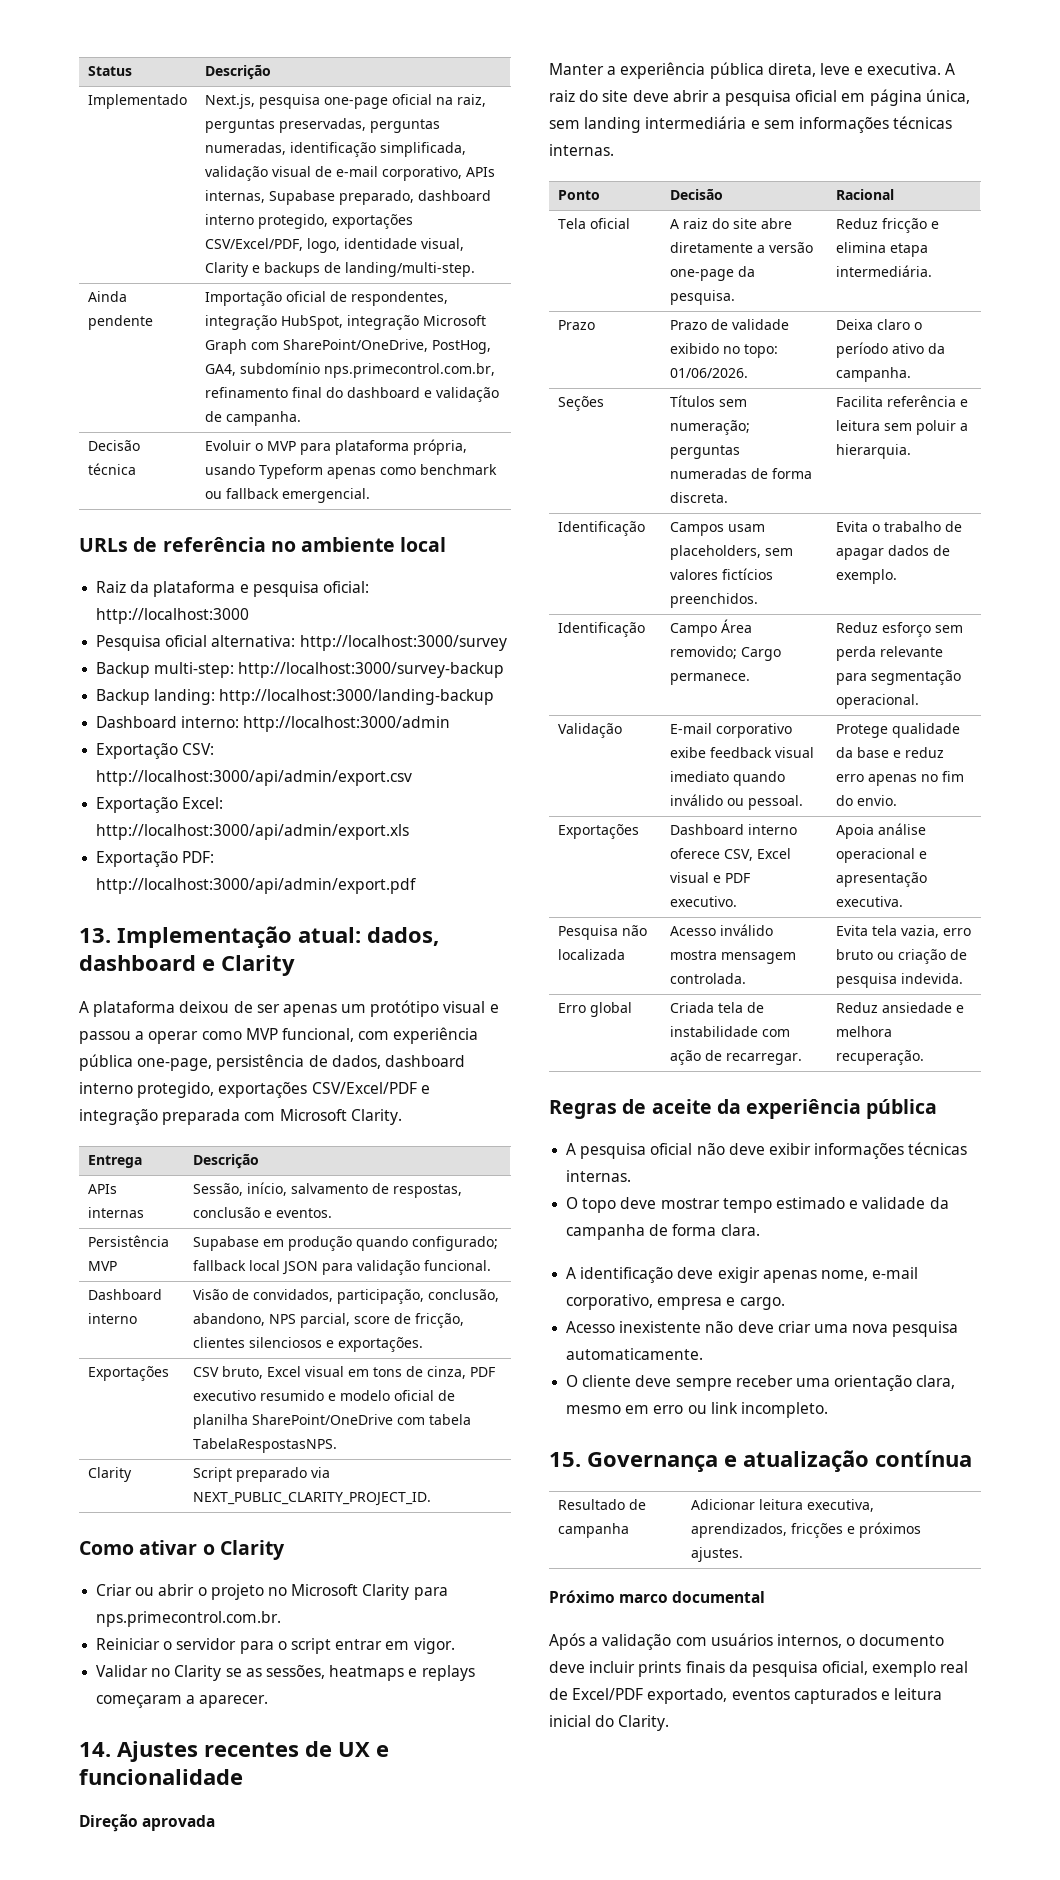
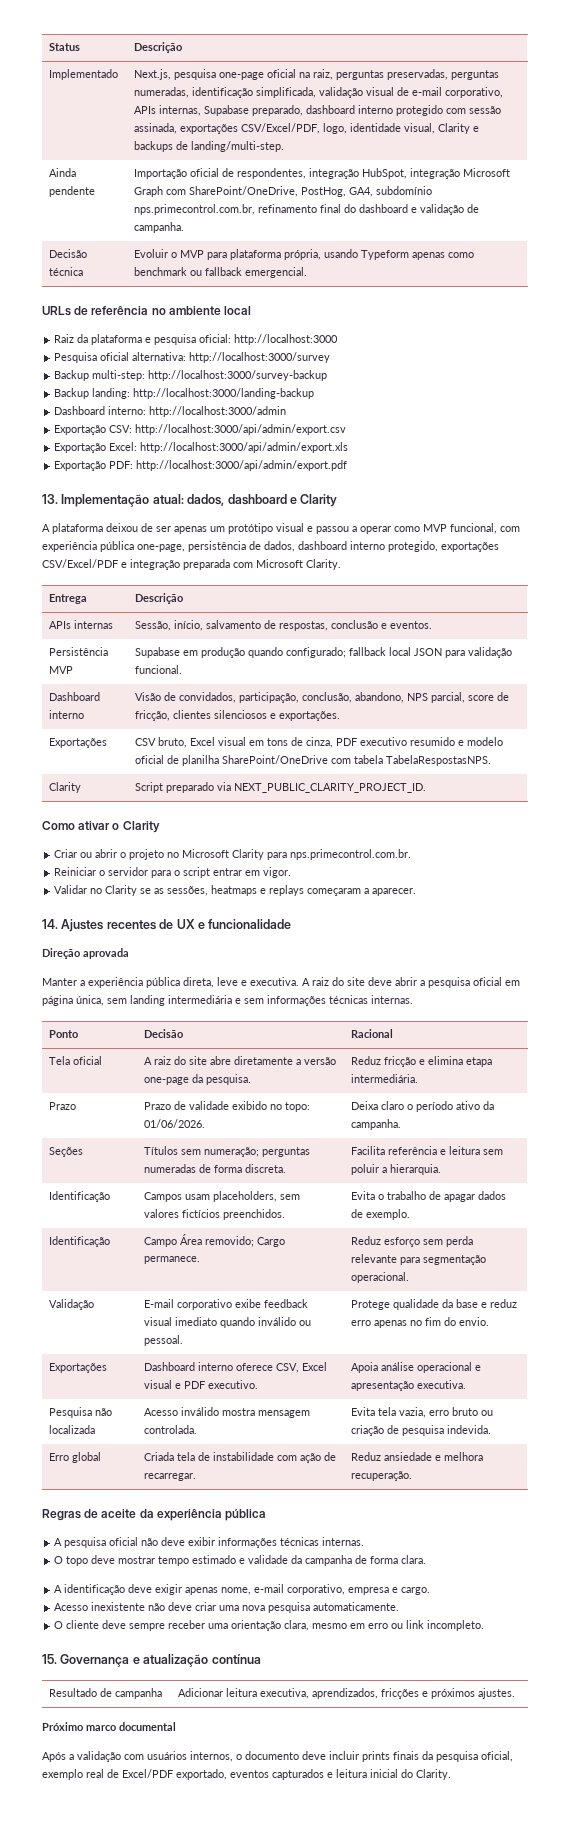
- Implementado | Next.js, pesquisa one-page oficial na raiz, perguntas preservadas, perguntas numeradas, identificação simplificada, validação visual de e-mail corporativo, APIs internas, Supabase preparado, dashboard interno protegido, exportações CSV/Excel/PDF, logo, identidade visual, Clarity e backups de landing/multi-step.
+ Implementado | Next.js, pesquisa one-page oficial na raiz, perguntas preservadas, perguntas numeradas, identificação simplificada, validação visual de e-mail corporativo, APIs internas, Supabase preparado, dashboard interno protegido com sessão assinada, exportações CSV/Excel/PDF, logo, identidade visual, Clarity e backups de landing/multi-step.

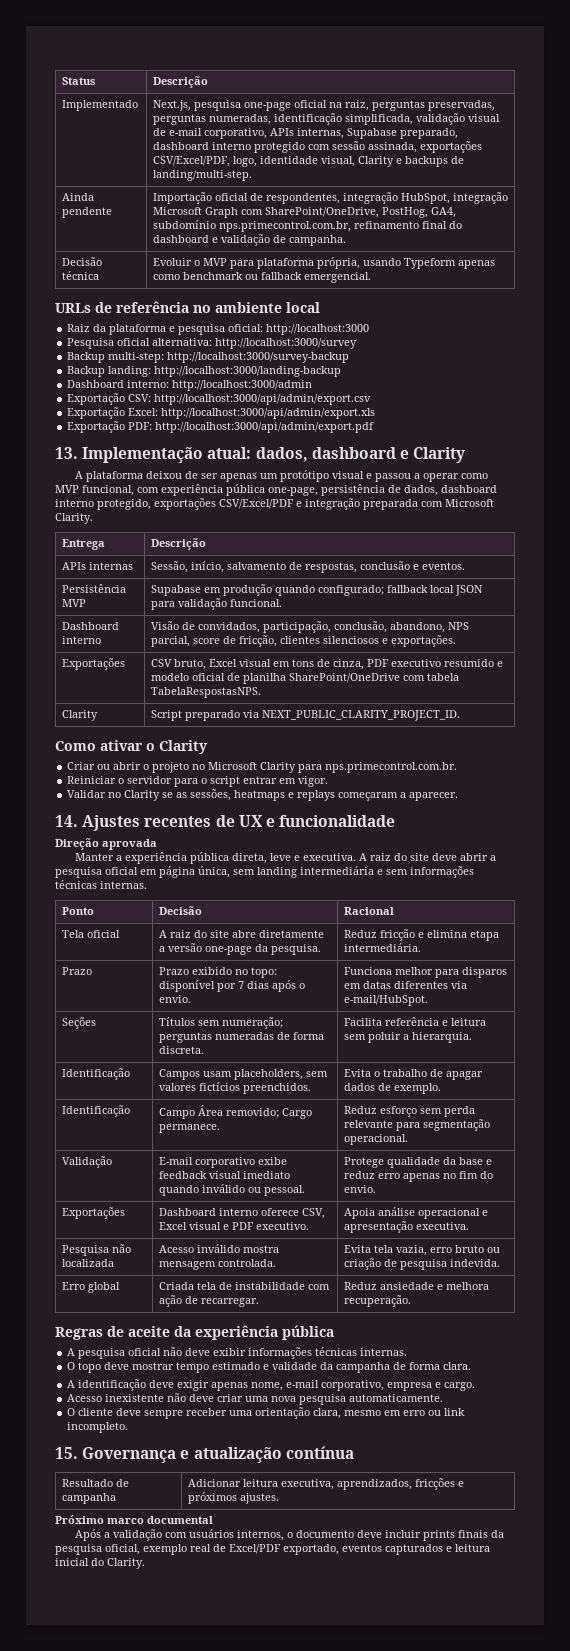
- Prazo | Prazo de validade exibido no topo: 01/06/2026. | Deixa claro o período ativo da campanha.
+ Prazo | Prazo exibido no topo: disponível por 7 dias após o envio. | Funciona melhor para disparos em datas diferentes via e-mail/HubSpot.

